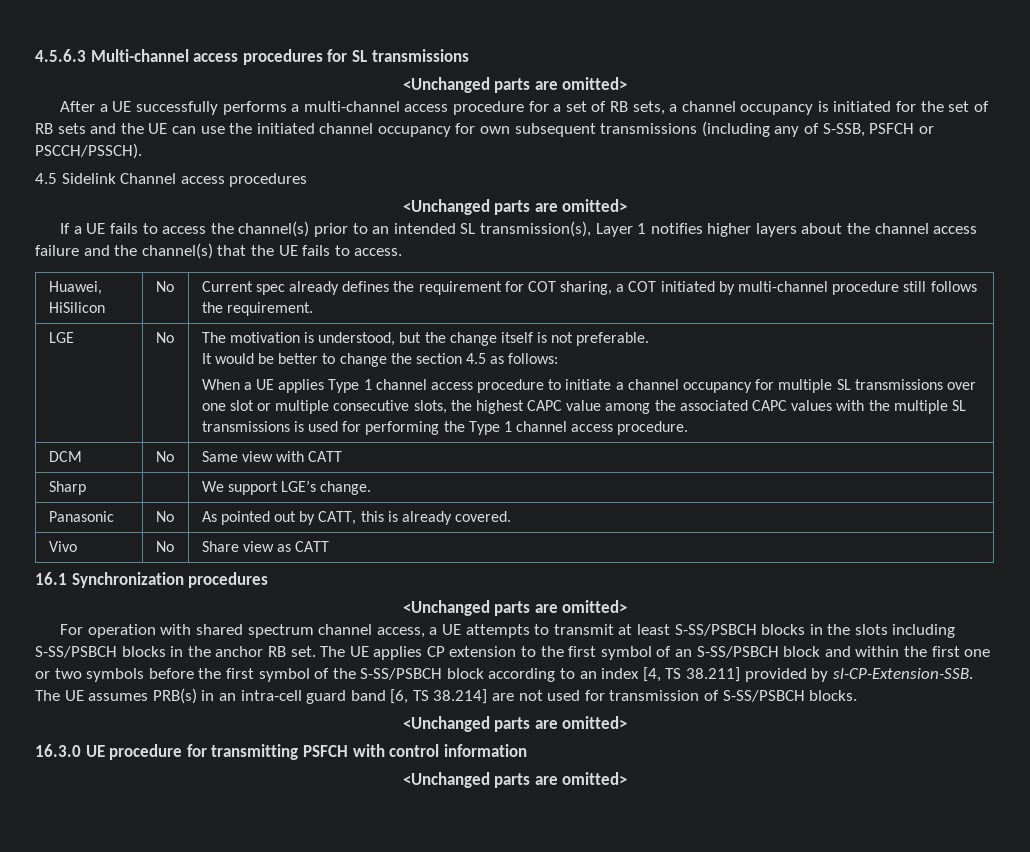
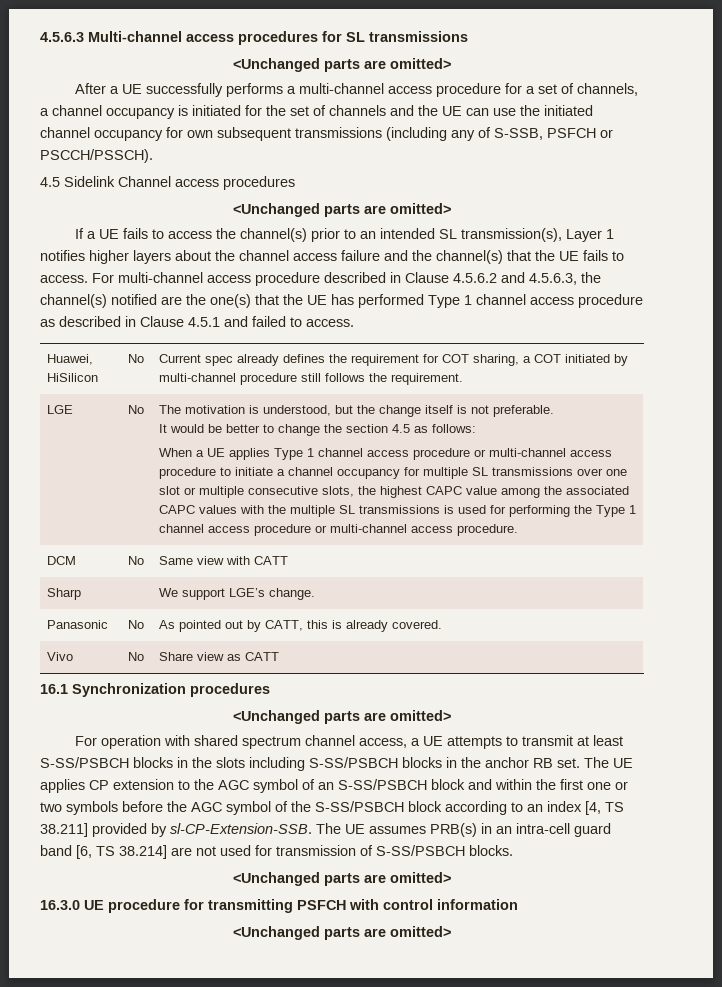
- After a UE successfully performs a multi-channel access procedure for a set of RB sets, a channel occupancy is initiated for the set of RB sets and the UE can use the initiated channel occupancy for own subsequent transmissions (including any of S-SSB, PSFCH or PSCCH/PSSCH).
+ After a UE successfully performs a multi-channel access procedure for a set of channels, a channel occupancy is initiated for the set of channels and the UE can use the initiated channel occupancy for own subsequent transmissions (including any of S-SSB, PSFCH or PSCCH/PSSCH).
+ For multi-channel access procedure described in Clause 4.5.6.2 and 4.5.6.3, the channel(s) notified are the one(s) that the UE has performed Type 1 channel access procedure as described in Clause 4.5.1 and failed to access.
- When a UE applies Type 1 channel access procedure to initiate a channel occupancy for multiple SL transmissions over one slot or multiple consecutive slots, the highest CAPC value among the associated CAPC values with the multiple SL transmissions is used for performing the Type 1 channel access procedure.
+ When a UE applies Type 1 channel access procedure or multi-channel access procedure to initiate a channel occupancy for multiple SL transmissions over one slot or multiple consecutive slots, the highest CAPC value among the associated CAPC values with the multiple SL transmissions is used for performing the Type 1 channel access procedure or multi-channel access procedure.
- The UE applies CP extension to the first symbol of an S-SS/PSBCH block and within the first one or two symbols before the first symbol of the S-SS/PSBCH block according to an index [4, TS 38.211] provided by sl-CP-Extension-SSB.
+ The UE applies CP extension to the AGC symbol of an S-SS/PSBCH block and within the first one or two symbols before the AGC symbol of the S-SS/PSBCH block according to an index [4, TS 38.211] provided by sl-CP-Extension-SSB.

